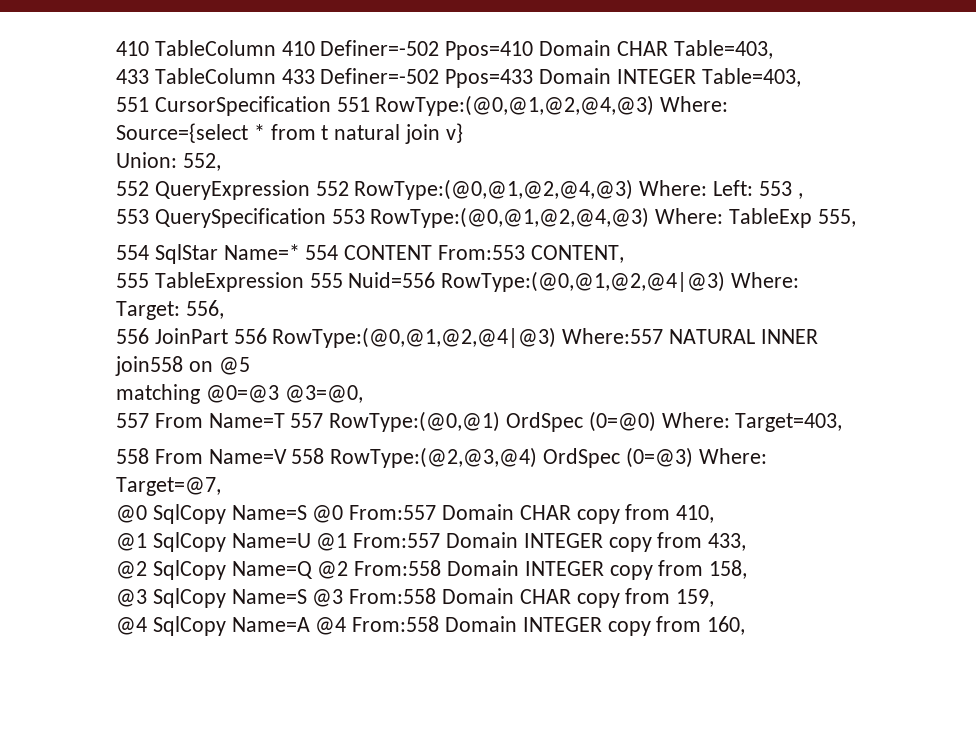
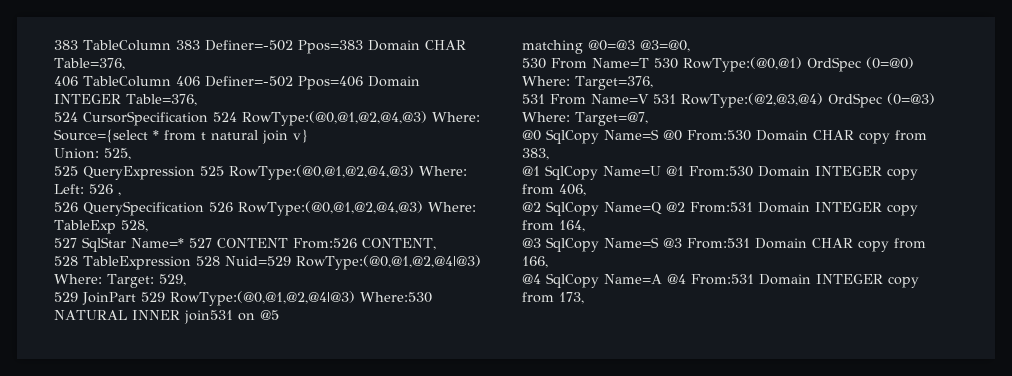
- 410 TableColumn 410 Definer=-502 Ppos=410 Domain CHAR Table=403,
- 433 TableColumn 433 Definer=-502 Ppos=433 Domain INTEGER Table=403,
- 551 CursorSpecification 551 RowType:(@0,@1,@2,@4,@3) Where: Source={select * from t natural join v}
+ 383 TableColumn 383 Definer=-502 Ppos=383 Domain CHAR Table=376,
+ 406 TableColumn 406 Definer=-502 Ppos=406 Domain INTEGER Table=376,
+ 524 CursorSpecification 524 RowType:(@0,@1,@2,@4,@3) Where: Source={select * from t natural join v}
- Union: 552,
- 552 QueryExpression 552 RowType:(@0,@1,@2,@4,@3) Where: Left: 553 ,
+ Union: 525,
+ 525 QueryExpression 525 RowType:(@0,@1,@2,@4,@3) Where: Left: 526 ,
- 553 QuerySpecification 553 RowType:(@0,@1,@2,@4,@3) Where: TableExp 555,
- 554 SqlStar Name=* 554 CONTENT From:553 CONTENT,
- 555 TableExpression 555 Nuid=556 RowType:(@0,@1,@2,@4|@3) Where: Target: 556,
- 556 JoinPart 556 RowType:(@0,@1,@2,@4|@3) Where:557 NATURAL INNER join558 on @5
+ 526 QuerySpecification 526 RowType:(@0,@1,@2,@4,@3) Where: TableExp 528,
+ 527 SqlStar Name=* 527 CONTENT From:526 CONTENT,
+ 528 TableExpression 528 Nuid=529 RowType:(@0,@1,@2,@4|@3) Where: Target: 529,
+ 529 JoinPart 529 RowType:(@0,@1,@2,@4|@3) Where:530 NATURAL INNER join531 on @5
- 557 From Name=T 557 RowType:(@0,@1) OrdSpec (0=@0) Where: Target=403,
- 558 From Name=V 558 RowType:(@2,@3,@4) OrdSpec (0=@3) Where: Target=@7,
+ 530 From Name=T 530 RowType:(@0,@1) OrdSpec (0=@0) Where: Target=376,
+ 531 From Name=V 531 RowType:(@2,@3,@4) OrdSpec (0=@3) Where: Target=@7,
- @0 SqlCopy Name=S @0 From:557 Domain CHAR copy from 410,
+ @0 SqlCopy Name=S @0 From:530 Domain CHAR copy from 383,
- @1 SqlCopy Name=U @1 From:557 Domain INTEGER copy from 433,
+ @1 SqlCopy Name=U @1 From:530 Domain INTEGER copy from 406,
- @2 SqlCopy Name=Q @2 From:558 Domain INTEGER copy from 158,
+ @2 SqlCopy Name=Q @2 From:531 Domain INTEGER copy from 164,
- @3 SqlCopy Name=S @3 From:558 Domain CHAR copy from 159,
+ @3 SqlCopy Name=S @3 From:531 Domain CHAR copy from 166,
- @4 SqlCopy Name=A @4 From:558 Domain INTEGER copy from 160,
+ @4 SqlCopy Name=A @4 From:531 Domain INTEGER copy from 173,

